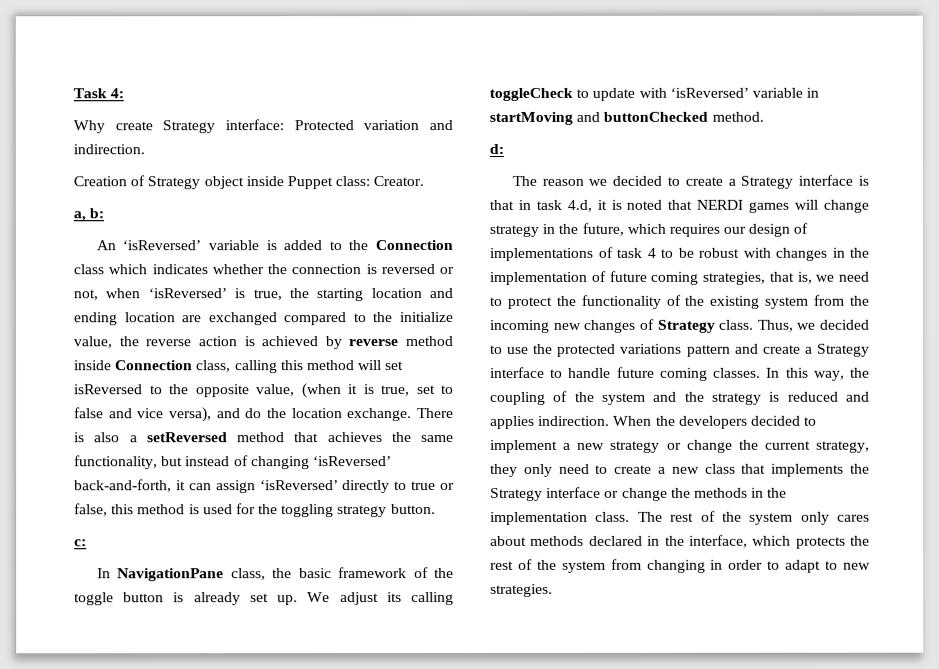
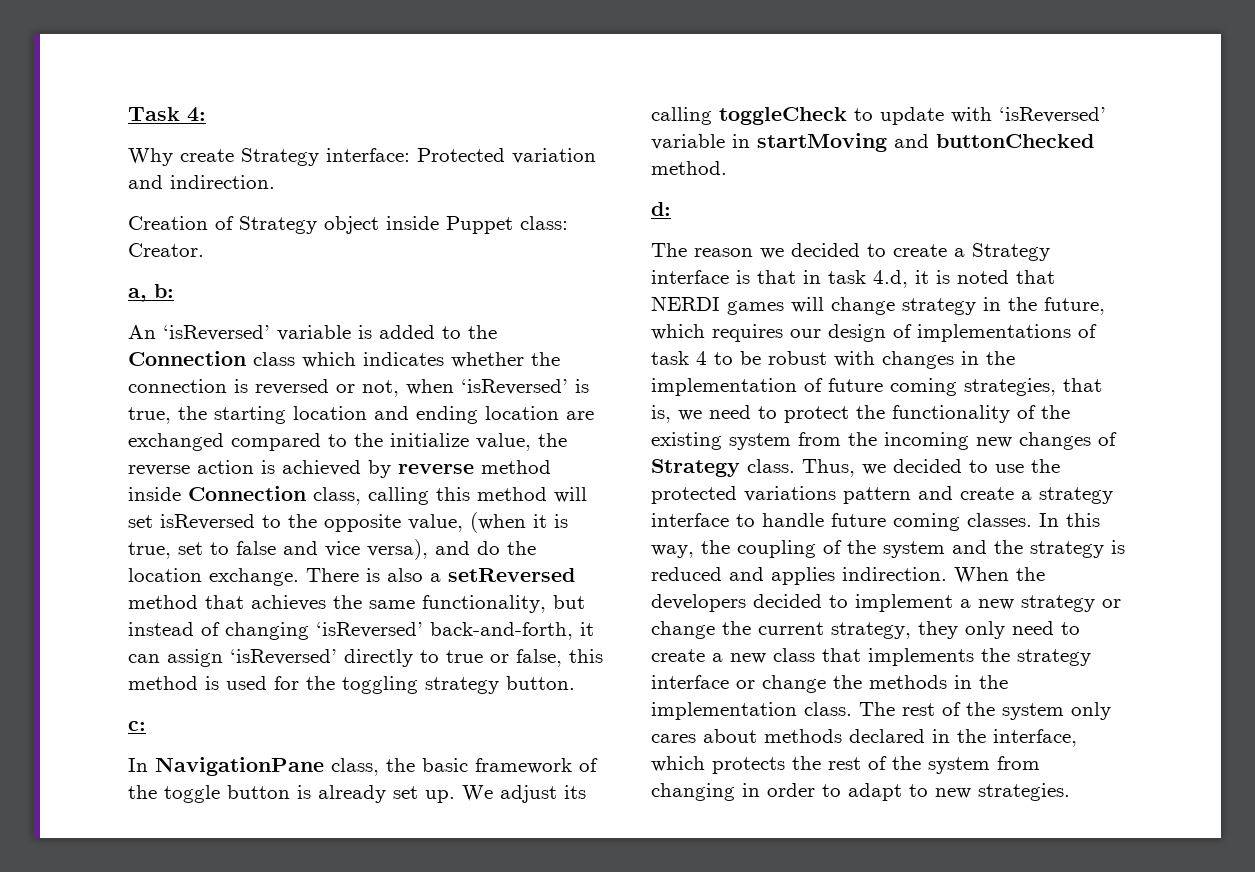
- Thus, we decided to use the protected variations pattern and create a Strategy interface to handle future coming classes.
+ Thus, we decided to use the protected variations pattern and create a strategy interface to handle future coming classes.
- When the developers decided to implement a new strategy or change the current strategy, they only need to create a new class that implements the Strategy interface or change the methods in the implementation class.
+ When the developers decided to implement a new strategy or change the current strategy, they only need to create a new class that implements the strategy interface or change the methods in the implementation class.

